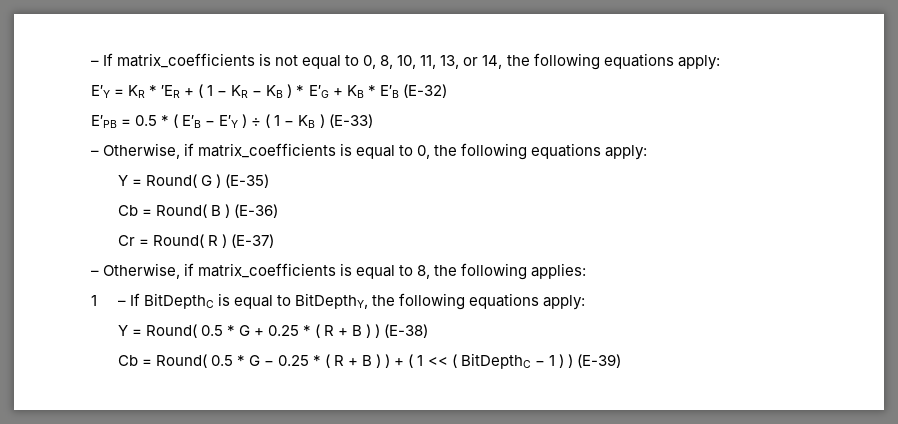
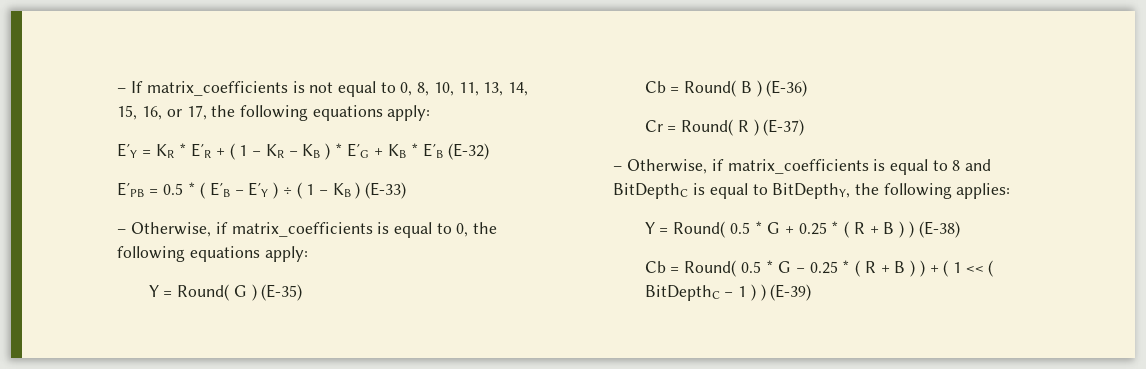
- – If matrix_coefficients is not equal to 0, 8, 10, 11, 13, or 14, the following equations apply:
+ – If matrix_coefficients is not equal to 0, 8, 10, 11, 13, 14, 15, 16, or 17, the following equations apply:
- E′Y = KR * ′ER + ( 1 − KR − KB ) * E′G + KB * E′B (E-32)
+ E′Y = KR * E′R + ( 1 − KR − KB ) * E′G + KB * E′B (E-32)
- – Otherwise, if matrix_coefficients is equal to 8, the following applies:
- 1 – If BitDepthC is equal to BitDepthY, the following equations apply:
+ – Otherwise, if matrix_coefficients is equal to 8 and BitDepthC is equal to BitDepthY, the following applies:

